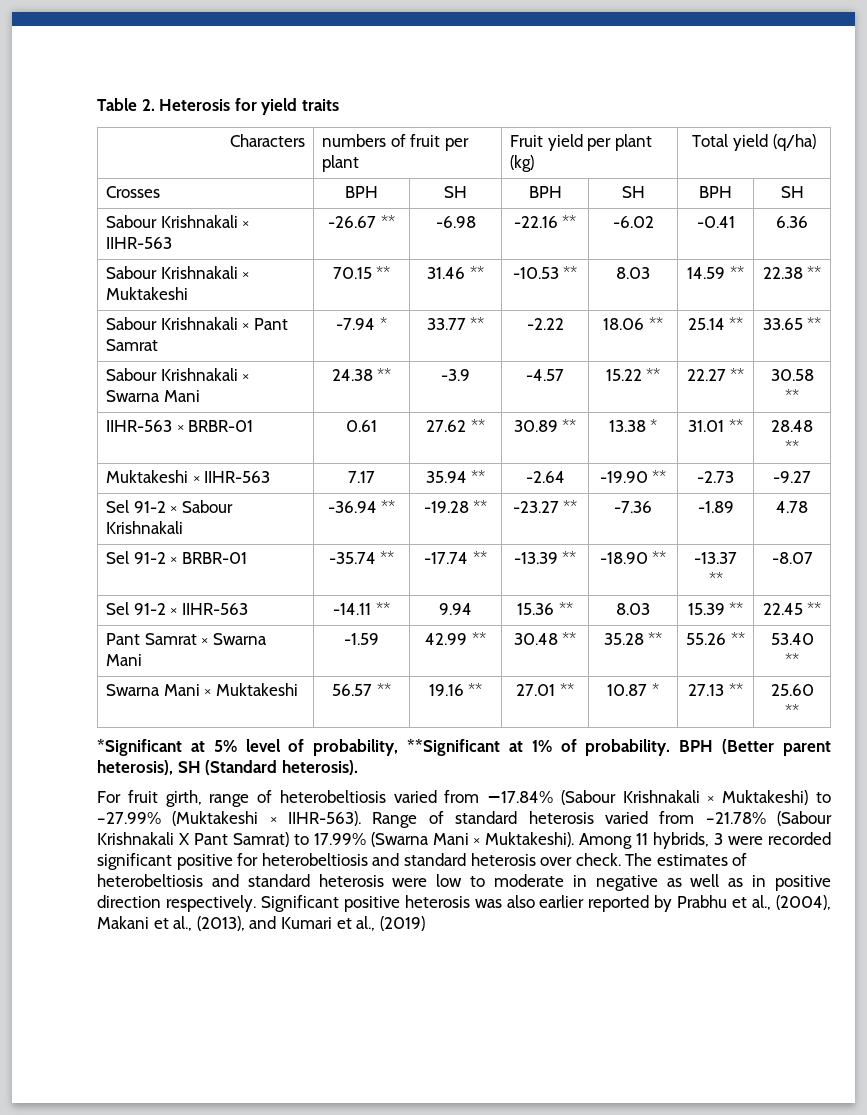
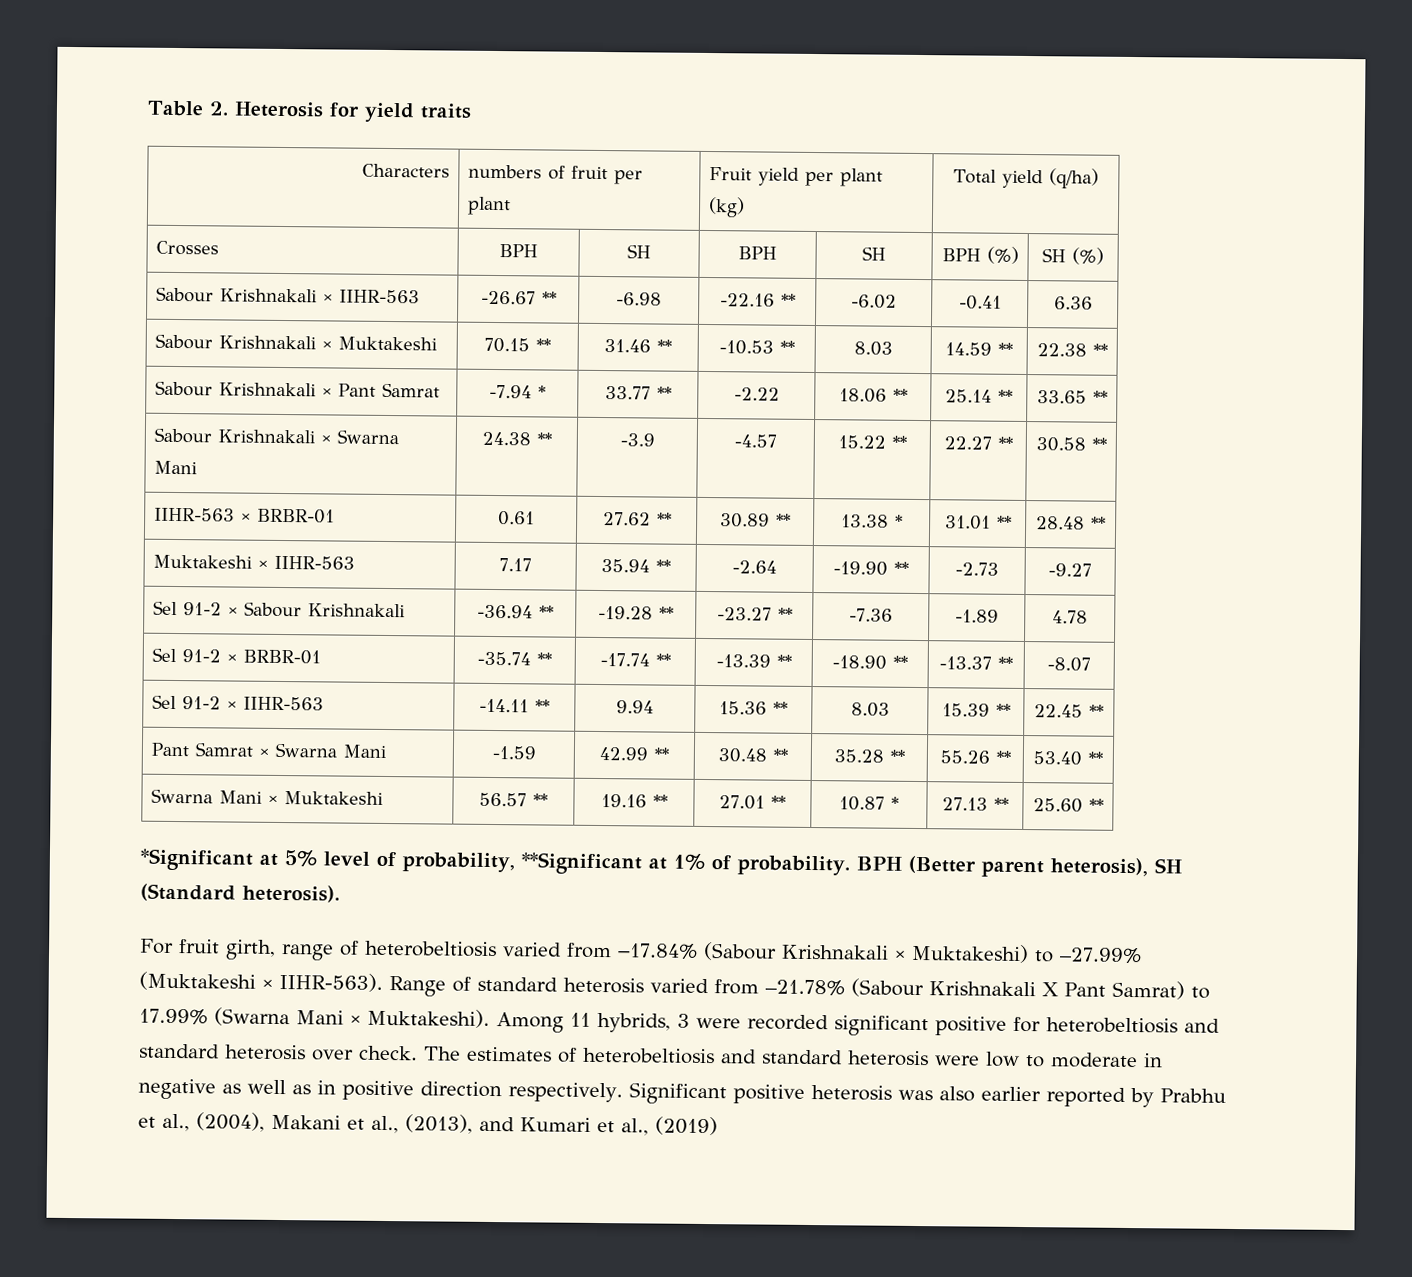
- Crosses | BPH | SH | BPH | SH | BPH | SH
+ Crosses | BPH | SH | BPH | SH | BPH (%) | SH (%)

